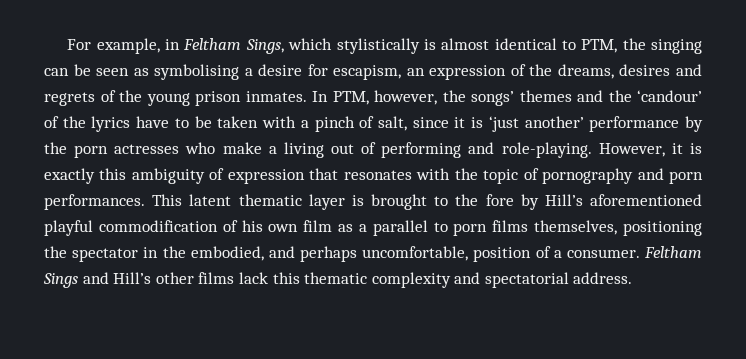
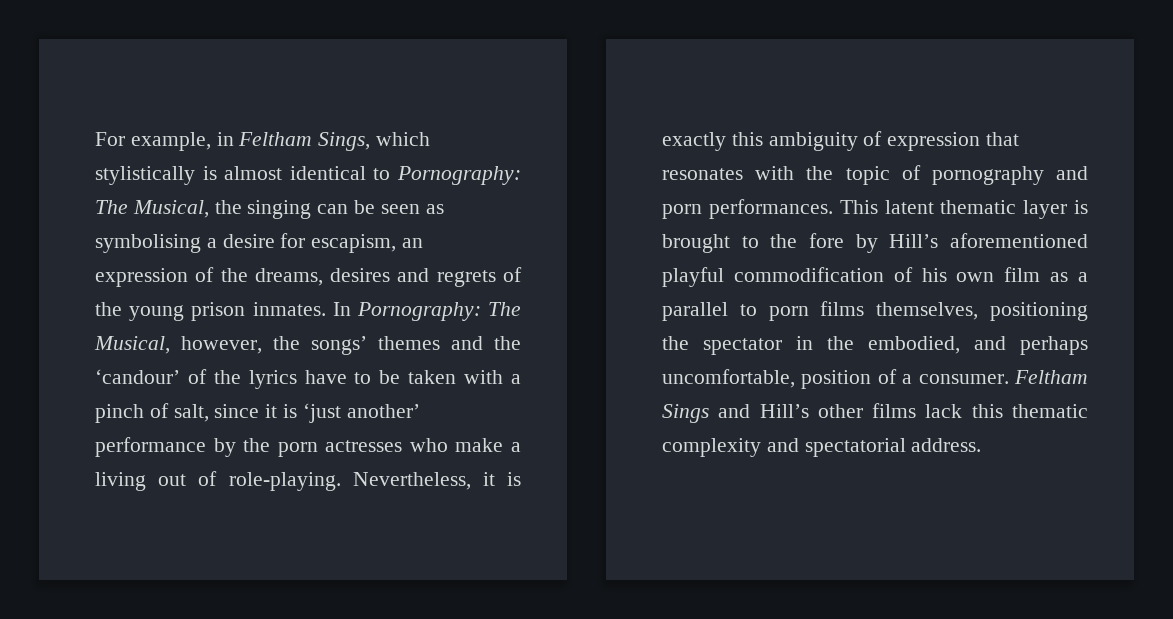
- For example, in Feltham Sings, which stylistically is almost identical to PTM, the singing can be seen as symbolising a desire for escapism, an expression of the dreams, desires and regrets of the young prison inmates.
+ For example, in Feltham Sings, which stylistically is almost identical to Pornography: The Musical, the singing can be seen as symbolising a desire for escapism, an expression of the dreams, desires and regrets of the young prison inmates.
- In PTM, however, the songs’ themes and the ‘candour’ of the lyrics have to be taken with a pinch of salt, since it is ‘just another’ performance by the porn actresses who make a living out of performing and role-playing. However, it is exactly this ambiguity of expression that resonates with the topic of pornography and porn performances.
+ In Pornography: The Musical, however, the songs’ themes and the ‘candour’ of the lyrics have to be taken with a pinch of salt, since it is ‘just another’ performance by the porn actresses who make a living out of role-playing. Nevertheless, it is exactly this ambiguity of expression that resonates with the topic of pornography and porn performances.

